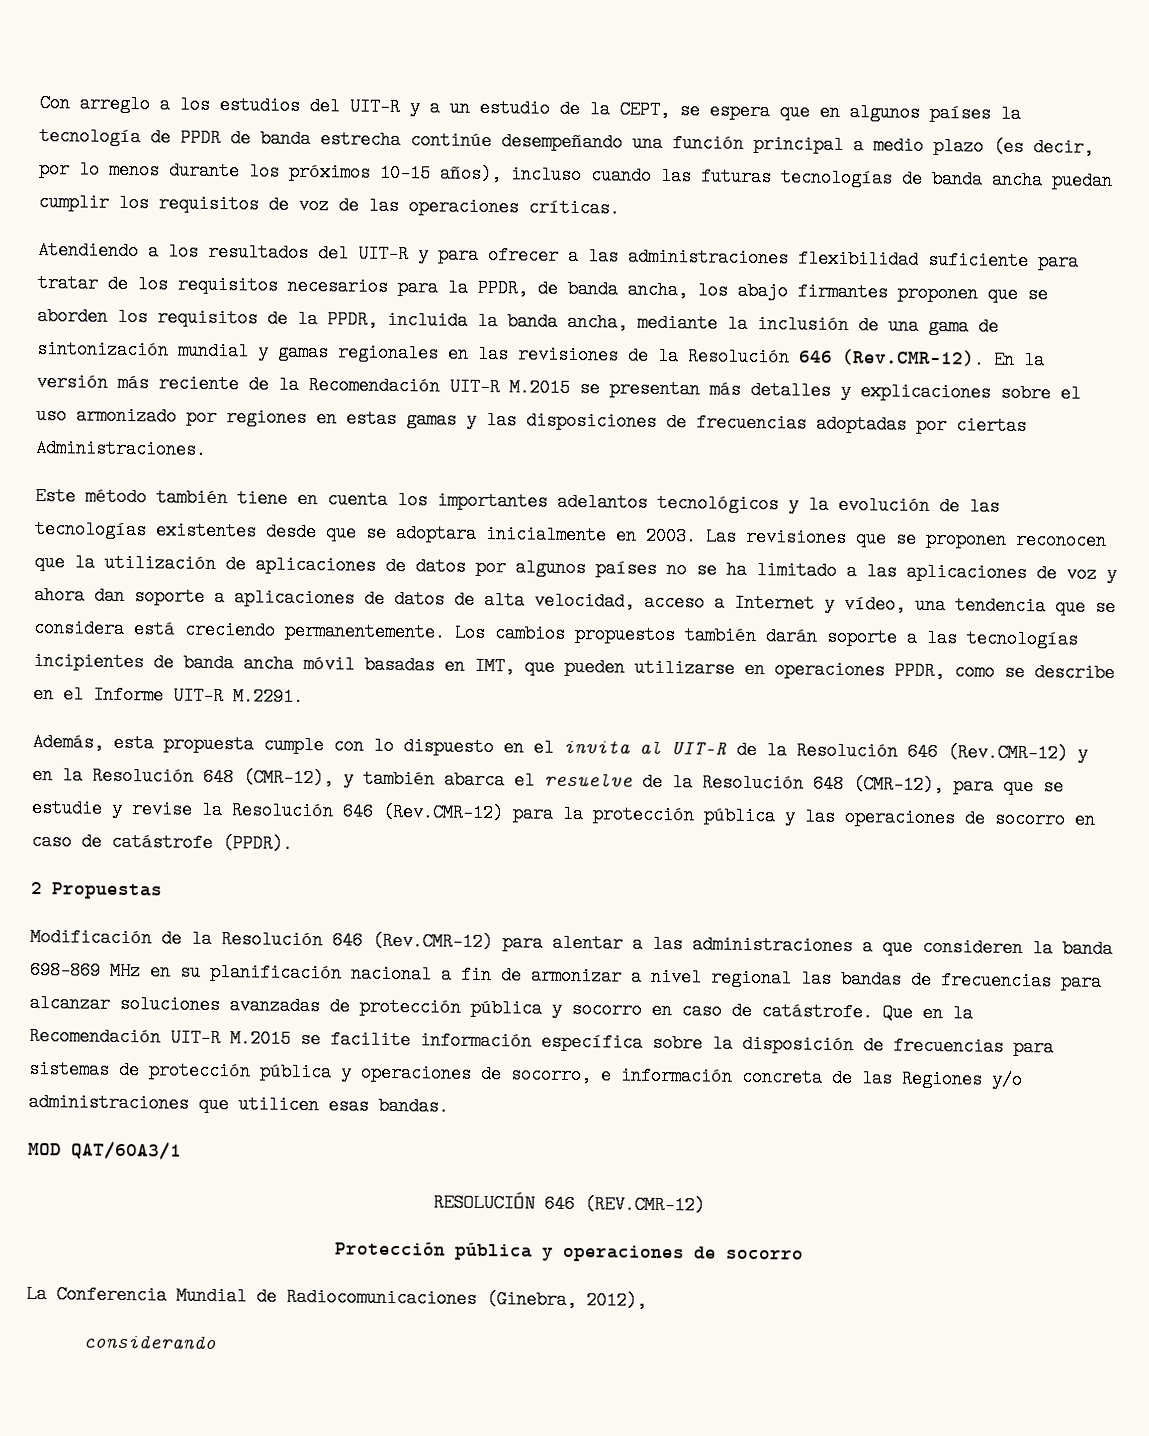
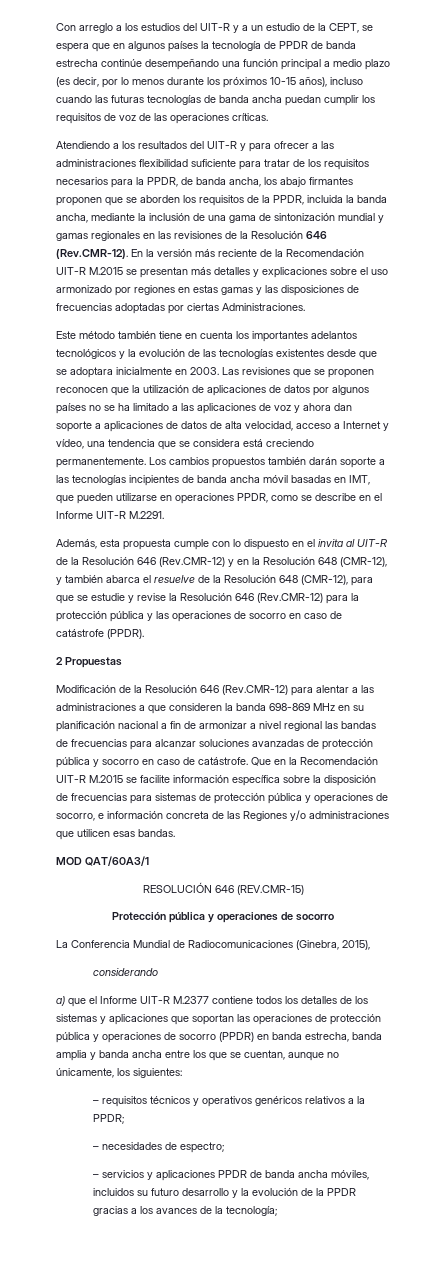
- RESOLUCIÓN 646 (REV.CMR-12)
+ RESOLUCIÓN 646 (REV.CMR-15)
- La Conferencia Mundial de Radiocomunicaciones (Ginebra, 2012),
+ La Conferencia Mundial de Radiocomunicaciones (Ginebra, 2015),
+ a) que el Informe UIT-R M.2377 contiene todos los detalles de los sistemas y aplicaciones que soportan las operaciones de protección pública y operaciones de socorro (PPDR) en banda estrecha, banda amplia y banda ancha entre los que se cuentan, aunque no únicamente, los siguientes:
+ – requisitos técnicos y operativos genéricos relativos a la PPDR;
+ – necesidades de espectro;
+ – servicios y aplicaciones PPDR de banda ancha móviles, incluidos su futuro desarrollo y la evolución de la PPDR gracias a los avances de la tecnología;

